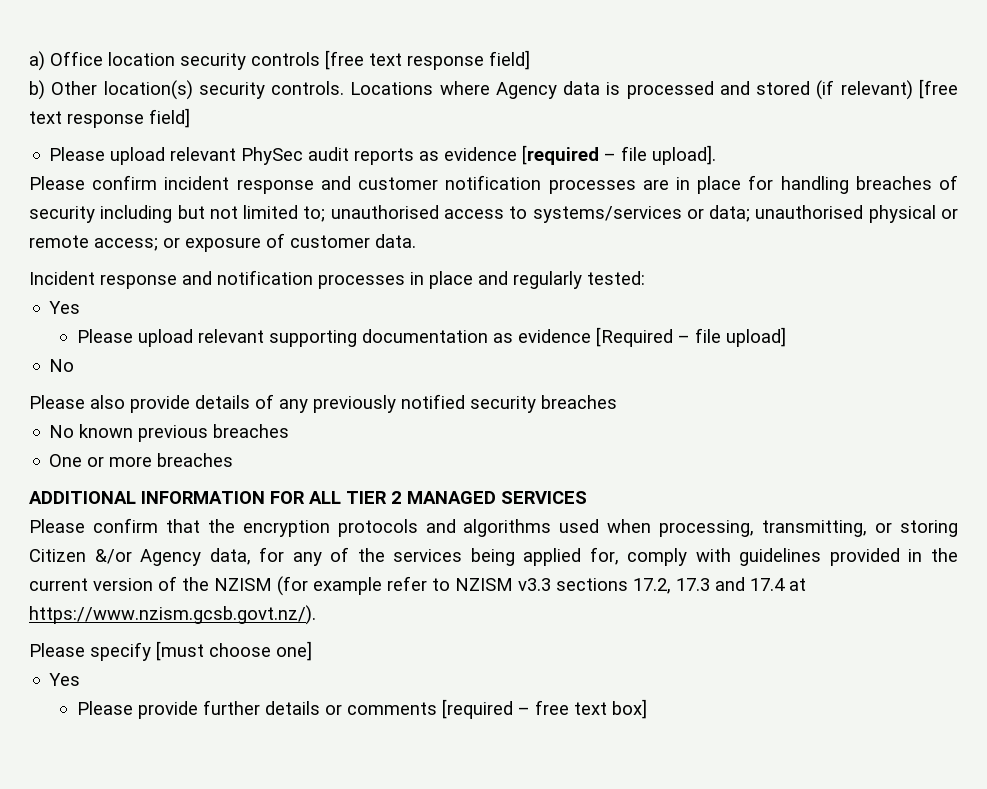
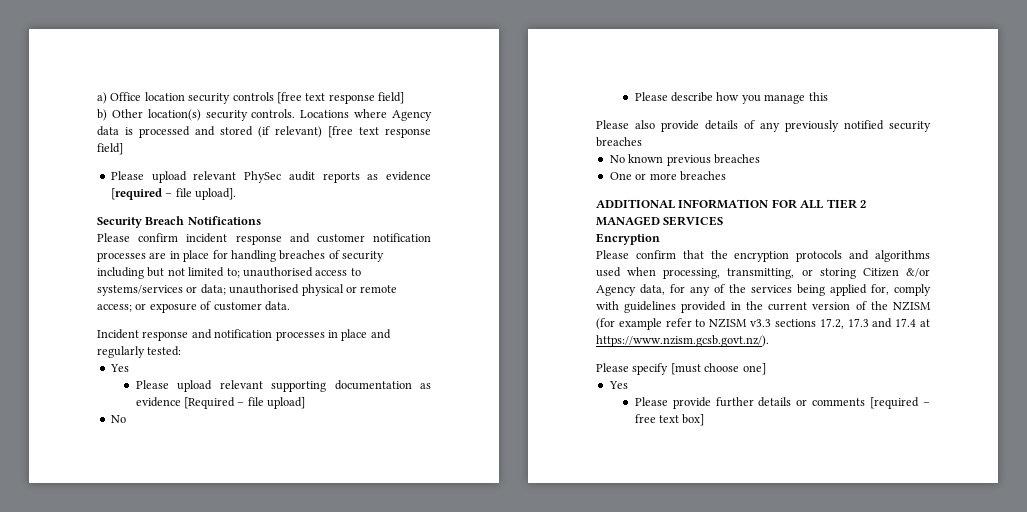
+ Security Breach Notifications
+ Please describe how you manage this
+ Encryption

